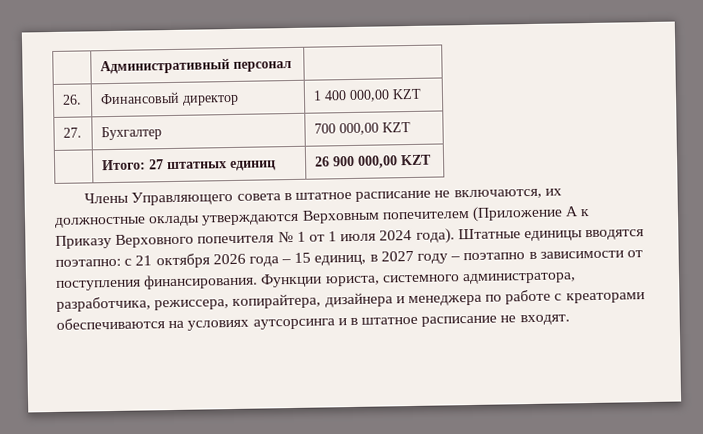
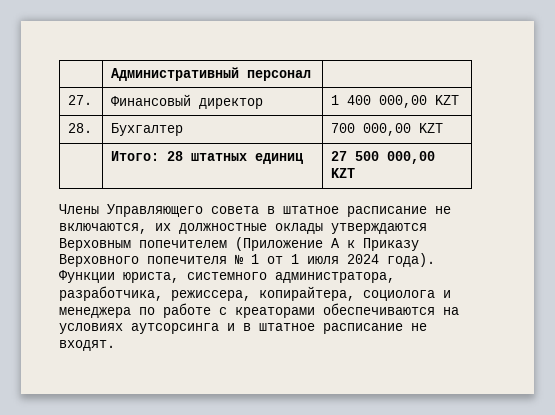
- 26. | Финансовый директор | 1 400 000,00 KZT
+ 27. | Финансовый директор | 1 400 000,00 KZT
- 27. | Бухгалтер | 700 000,00 KZT
+ 28. | Бухгалтер | 700 000,00 KZT
- | Итого: 27 штатных единиц | 26 900 000,00 KZT
+ | Итого: 28 штатных единиц | 27 500 000,00 KZT
- Штатные единицы вводятся поэтапно: с 21 октября 2026 года – 15 единиц, в 2027 году – поэтапно в зависимости от поступления финансирования.
- Функции юриста, системного администратора, разработчика, режиссера, копирайтера, дизайнера и менеджера по работе с креаторами обеспечиваются на условиях аутсорсинга и в штатное расписание не входят.
+ Функции юриста, системного администратора, разработчика, режиссера, копирайтера, социолога и менеджера по работе с креаторами обеспечиваются на условиях аутсорсинга и в штатное расписание не входят.

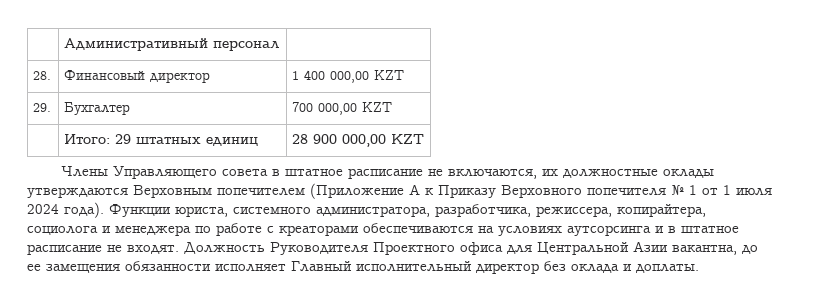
- 27. | Финансовый директор | 1 400 000,00 KZT
+ 28. | Финансовый директор | 1 400 000,00 KZT
- 28. | Бухгалтер | 700 000,00 KZT
+ 29. | Бухгалтер | 700 000,00 KZT
- | Итого: 28 штатных единиц | 27 500 000,00 KZT
+ | Итого: 29 штатных единиц | 28 900 000,00 KZT
+ Должность Руководителя Проектного офиса для Центральной Азии вакантна, до ее замещения обязанности исполняет Главный исполнительный директор без оклада и доплаты.

